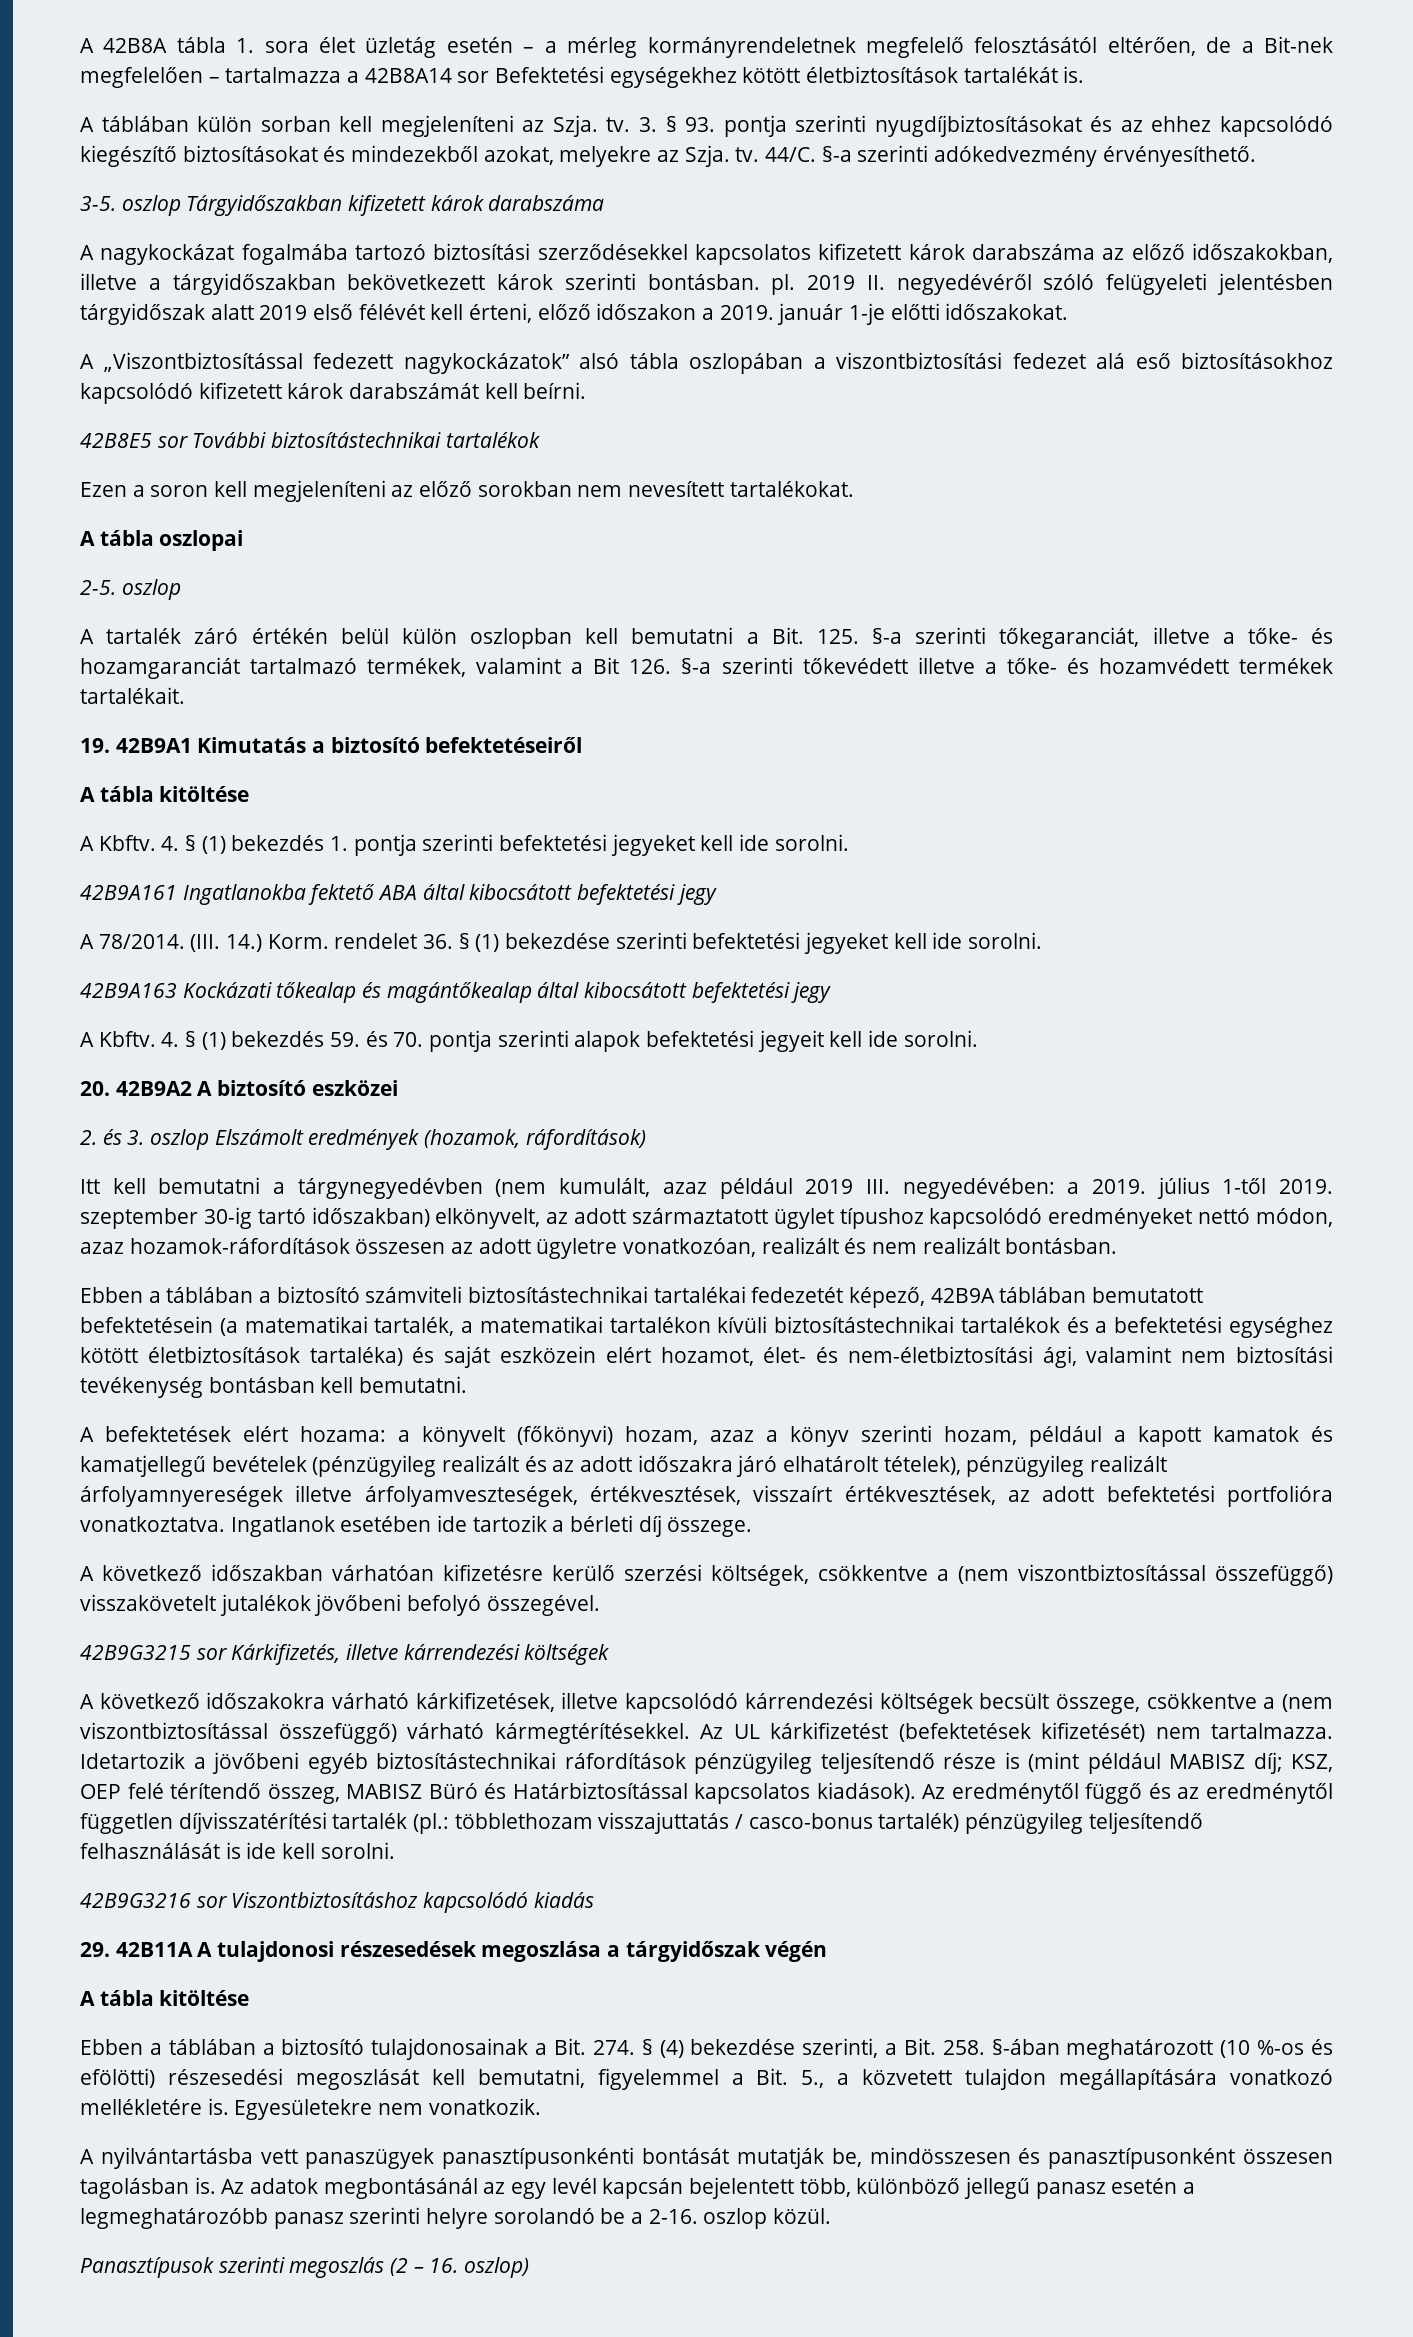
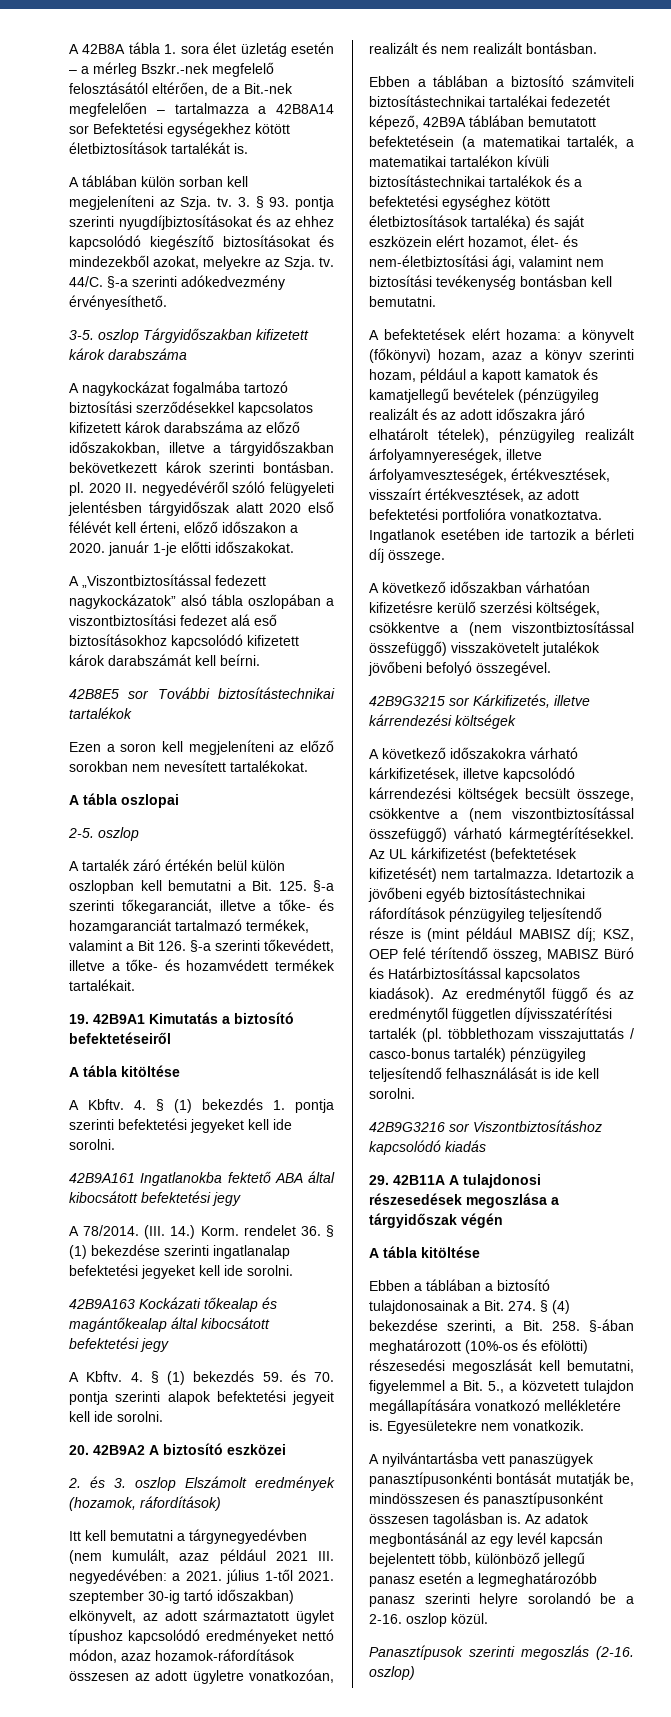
- A 42B8A tábla 1. sora élet üzletág esetén – a mérleg kormányrendeletnek megfelelő felosztásától eltérően, de a Bit-nek megfelelően – tartalmazza a 42B8A14 sor Befektetési egységekhez kötött életbiztosítások tartalékát is.
+ A 42B8A tábla 1. sora élet üzletág esetén – a mérleg Bszkr.-nek megfelelő felosztásától eltérően, de a Bit.-nek megfelelően – tartalmazza a 42B8A14 sor Befektetési egységekhez kötött életbiztosítások tartalékát is.
- 2019 II. negyedévéről szóló felügyeleti jelentésben tárgyidőszak alatt 2019 első félévét kell érteni, előző időszakon a 2019. január 1-je előtti időszakokat.
+ 2020 II. negyedévéről szóló felügyeleti jelentésben tárgyidőszak alatt 2020 első félévét kell érteni, előző időszakon a 2020. január 1-je előtti időszakokat.
- A tartalék záró értékén belül külön oszlopban kell bemutatni a Bit. 125. §-a szerinti tőkegaranciát, illetve a tőke- és hozamgaranciát tartalmazó termékek, valamint a Bit 126. §-a szerinti tőkevédett illetve a tőke- és hozamvédett termékek tartalékait.
+ A tartalék záró értékén belül külön oszlopban kell bemutatni a Bit. 125. §-a szerinti tőkegaranciát, illetve a tőke- és hozamgaranciát tartalmazó termékek, valamint a Bit 126. §-a szerinti tőkevédett, illetve a tőke- és hozamvédett termékek tartalékait.
- (III. 14.) Korm. rendelet 36. § (1) bekezdése szerinti befektetési jegyeket kell ide sorolni.
+ (III. 14.) Korm. rendelet 36. § (1) bekezdése szerinti ingatlanalap befektetési jegyeket kell ide sorolni.
- Itt kell bemutatni a tárgynegyedévben (nem kumulált, azaz például 2019 III. negyedévében: a 2019. július 1-től 2019. szeptember 30-ig tartó időszakban) elkönyvelt, az adott származtatott ügylet típushoz kapcsolódó eredményeket nettó módon, azaz hozamok-ráfordítások összesen az adott ügyletre vonatkozóan, realizált és nem realizált bontásban.
+ Itt kell bemutatni a tárgynegyedévben (nem kumulált, azaz például 2021 III. negyedévében: a 2021. július 1-től 2021. szeptember 30-ig tartó időszakban) elkönyvelt, az adott származtatott ügylet típushoz kapcsolódó eredményeket nettó módon, azaz hozamok-ráfordítások összesen az adott ügyletre vonatkozóan, realizált és nem realizált bontásban.
- A befektetések elért hozama: a könyvelt (főkönyvi) hozam, azaz a könyv szerinti hozam, például a kapott kamatok és kamatjellegű bevételek (pénzügyileg realizált és az adott időszakra járó elhatárolt tételek), pénzügyileg realizált árfolyamnyereségek illetve árfolyamveszteségek, értékvesztések, visszaírt értékvesztések, az adott befektetési portfolióra vonatkoztatva.
+ A befektetések elért hozama: a könyvelt (főkönyvi) hozam, azaz a könyv szerinti hozam, például a kapott kamatok és kamatjellegű bevételek (pénzügyileg realizált és az adott időszakra járó elhatárolt tételek), pénzügyileg realizált árfolyamnyereségek, illetve árfolyamveszteségek, értékvesztések, visszaírt értékvesztések, az adott befektetési portfolióra vonatkoztatva.
- Az eredménytől függő és az eredménytől független díjvisszatérítési tartalék (pl.: többlethozam visszajuttatás / casco-bonus tartalék) pénzügyileg teljesítendő felhasználását is ide kell sorolni.
+ Az eredménytől függő és az eredménytől független díjvisszatérítési tartalék (pl. többlethozam visszajuttatás / casco-bonus tartalék) pénzügyileg teljesítendő felhasználását is ide kell sorolni.
- Ebben a táblában a biztosító tulajdonosainak a Bit. 274. § (4) bekezdése szerinti, a Bit. 258. §-ában meghatározott (10 %-os és efölötti) részesedési megoszlását kell bemutatni, figyelemmel a Bit. 5., a közvetett tulajdon megállapítására vonatkozó mellékletére is.
+ Ebben a táblában a biztosító tulajdonosainak a Bit. 274. § (4) bekezdése szerinti, a Bit. 258. §-ában meghatározott (10%-os és efölötti) részesedési megoszlását kell bemutatni, figyelemmel a Bit. 5., a közvetett tulajdon megállapítására vonatkozó mellékletére is.
- Panasztípusok szerinti megoszlás (2 – 16. oszlop)
+ Panasztípusok szerinti megoszlás (2-16. oszlop)

